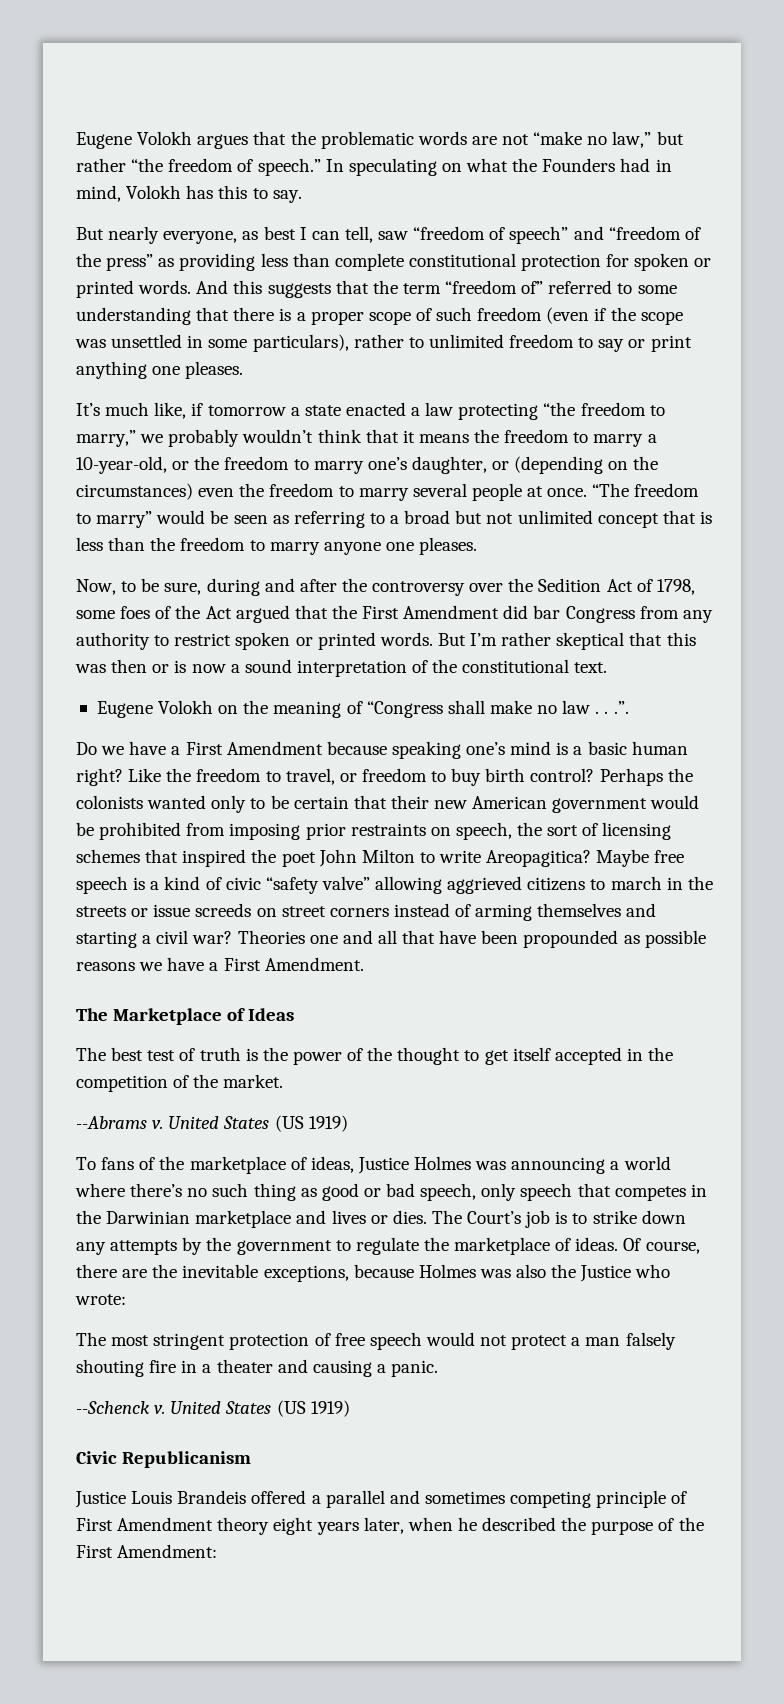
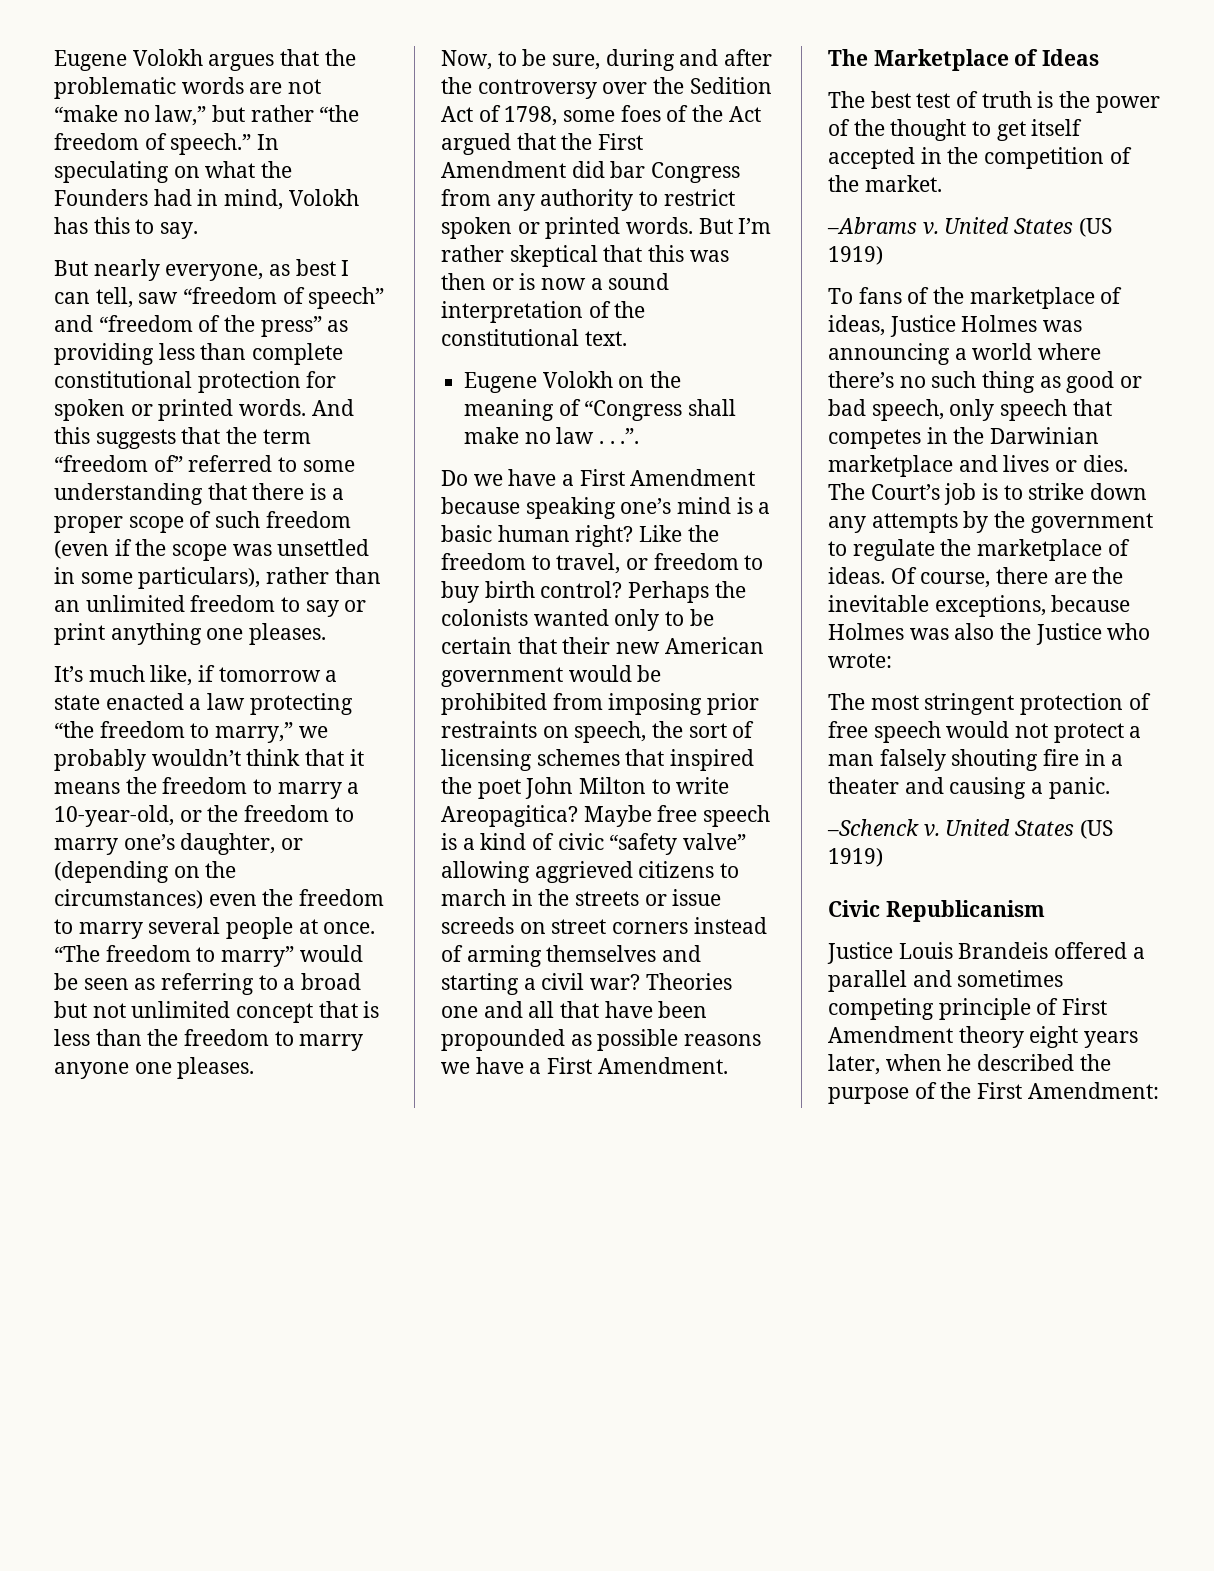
- And this suggests that the term “freedom of” referred to some understanding that there is a proper scope of such freedom (even if the scope was unsettled in some particulars), rather to unlimited freedom to say or print anything one pleases.
+ And this suggests that the term “freedom of” referred to some understanding that there is a proper scope of such freedom (even if the scope was unsettled in some particulars), rather than an unlimited freedom to say or print anything one pleases.
- --Abrams v.
+ –Abrams v.
- --Schenck v.
+ –Schenck v.

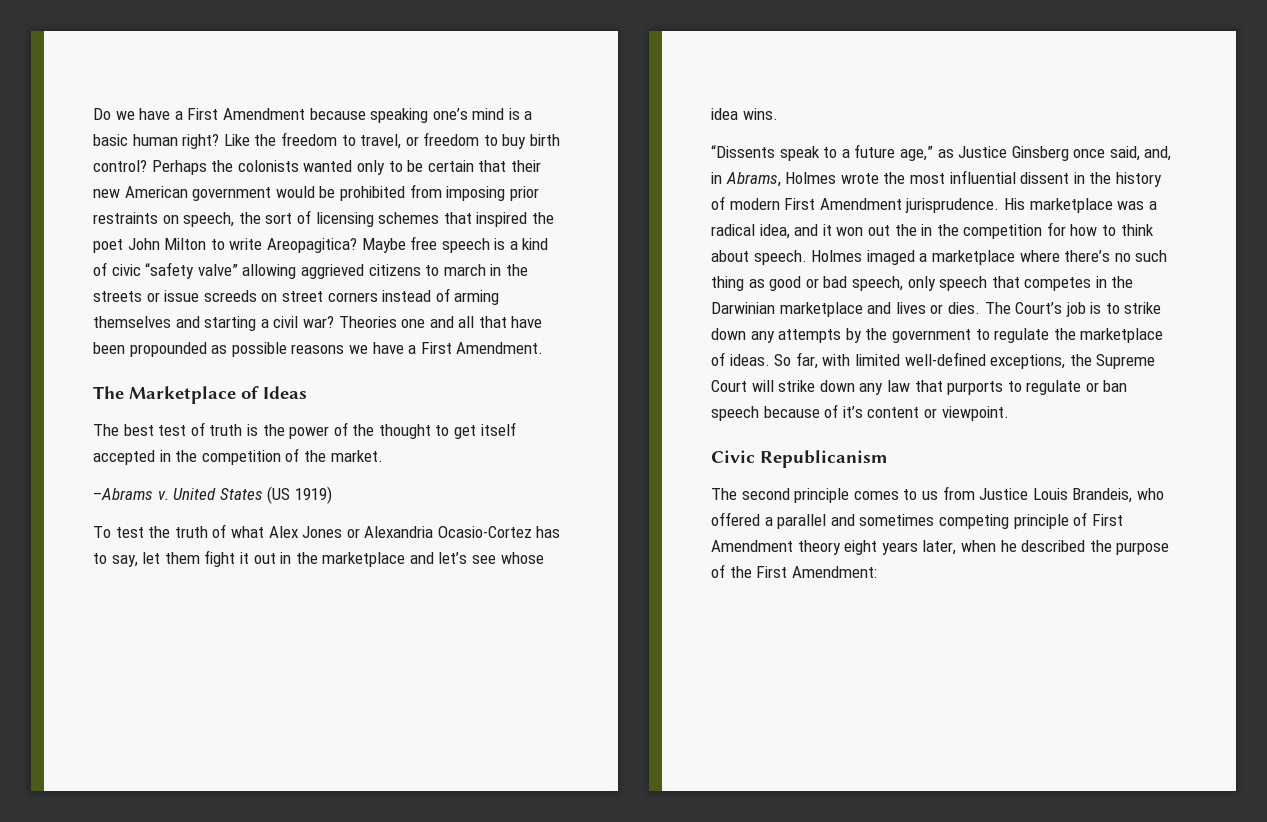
- Eugene Volokh argues that the problematic words are not “make no law,” but rather “the freedom of speech.” In speculating on what the Founders had in mind, Volokh has this to say.
- But nearly everyone, as best I can tell, saw “freedom of speech” and “freedom of the press” as providing less than complete constitutional protection for spoken or printed words. And this suggests that the term “freedom of” referred to some understanding that there is a proper scope of such freedom (even if the scope was unsettled in some particulars), rather than an unlimited freedom to say or print anything one pleases.
- It’s much like, if tomorrow a state enacted a law protecting “the freedom to marry,” we probably wouldn’t think that it means the freedom to marry a 10-year-old, or the freedom to marry one’s daughter, or (depending on the circumstances) even the freedom to marry several people at once. “The freedom to marry” would be seen as referring to a broad but not unlimited concept that is less than the freedom to marry anyone one pleases.
- Now, to be sure, during and after the controversy over the Sedition Act of 1798, some foes of the Act argued that the First Amendment did bar Congress from any authority to restrict spoken or printed words. But I’m rather skeptical that this was then or is now a sound interpretation of the constitutional text.
- Eugene Volokh on the meaning of “Congress shall make no law . . .”.
- To fans of the marketplace of ideas, Justice Holmes was announcing a world where there’s no such thing as good or bad speech, only speech that competes in the Darwinian marketplace and lives or dies.
+ To test the truth of what Alex Jones or Alexandria Ocasio-Cortez has to say, let them fight it out in the marketplace and let’s see whose idea wins.
+ “Dissents speak to a future age,” as Justice Ginsberg once said, and, in Abrams, Holmes wrote the most influential dissent in the history of modern First Amendment jurisprudence. His marketplace was a radical idea, and it won out the in the competition for how to think about speech. Holmes imaged a marketplace where there’s no such thing as good or bad speech, only speech that competes in the Darwinian marketplace and lives or dies.
- Of course, there are the inevitable exceptions, because Holmes was also the Justice who wrote:
- The most stringent protection of free speech would not protect a man falsely shouting fire in a theater and causing a panic.
- –Schenck v. United States (US 1919)
+ So far, with limited well-defined exceptions, the Supreme Court will strike down any law that purports to regulate or ban speech because of it’s content or viewpoint.
  Civic Republicanism
- Justice Louis Brandeis offered a parallel and sometimes competing principle of First Amendment theory eight years later, when he described the purpose of the First Amendment:
+ The second principle comes to us from Justice Louis Brandeis, who offered a parallel and sometimes competing principle of First Amendment theory eight years later, when he described the purpose of the First Amendment:

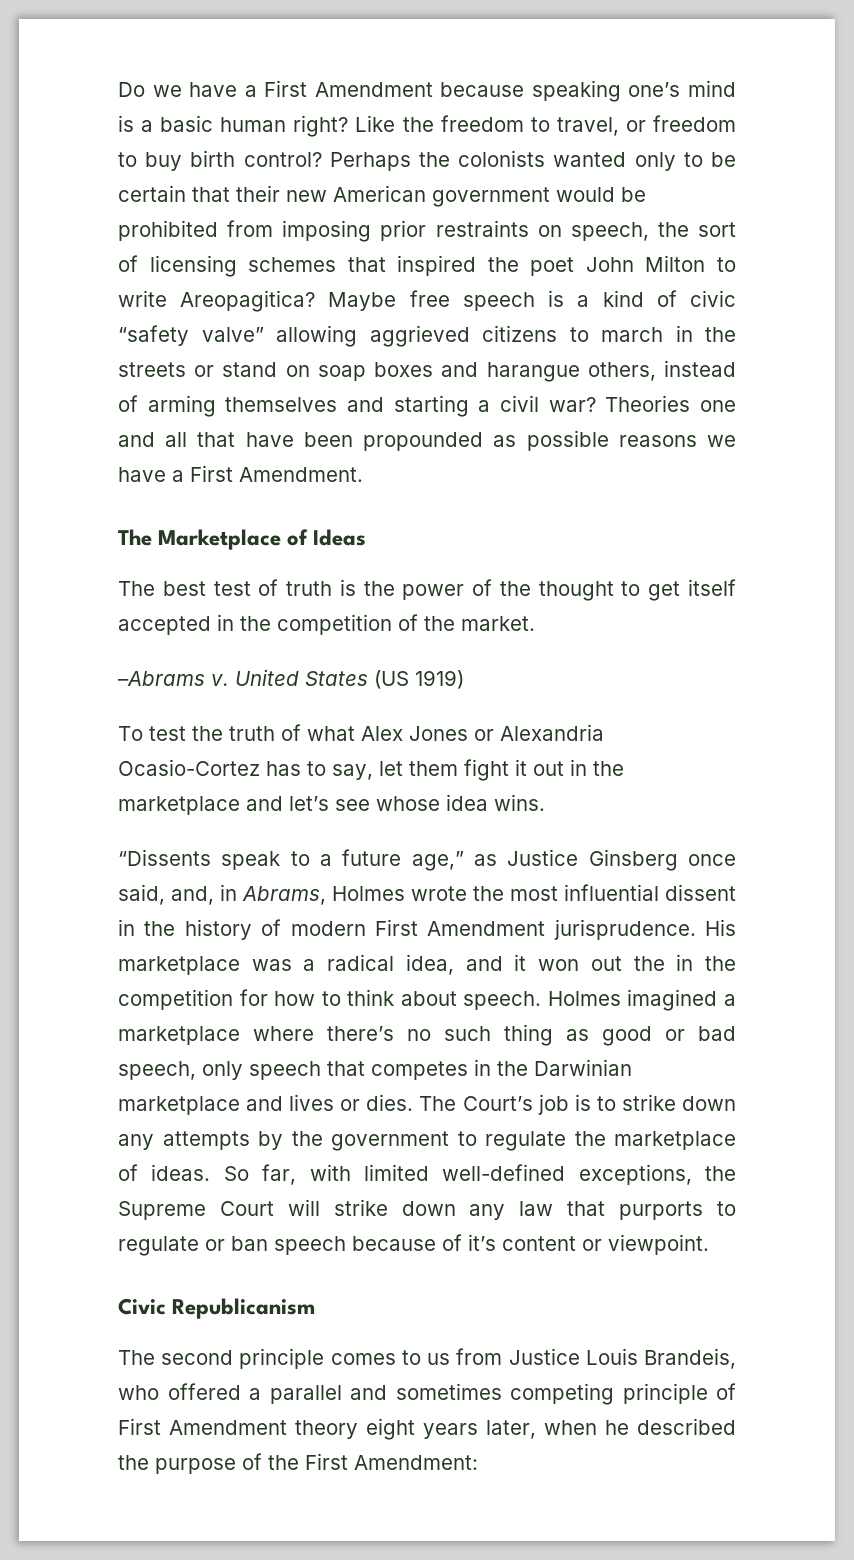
- Maybe free speech is a kind of civic “safety valve” allowing aggrieved citizens to march in the streets or issue screeds on street corners instead of arming themselves and starting a civil war?
+ Maybe free speech is a kind of civic “safety valve” allowing aggrieved citizens to march in the streets or stand on soap boxes and harangue others, instead of arming themselves and starting a civil war?
- Holmes imaged a marketplace where there’s no such thing as good or bad speech, only speech that competes in the Darwinian marketplace and lives or dies.
+ Holmes imagined a marketplace where there’s no such thing as good or bad speech, only speech that competes in the Darwinian marketplace and lives or dies.

